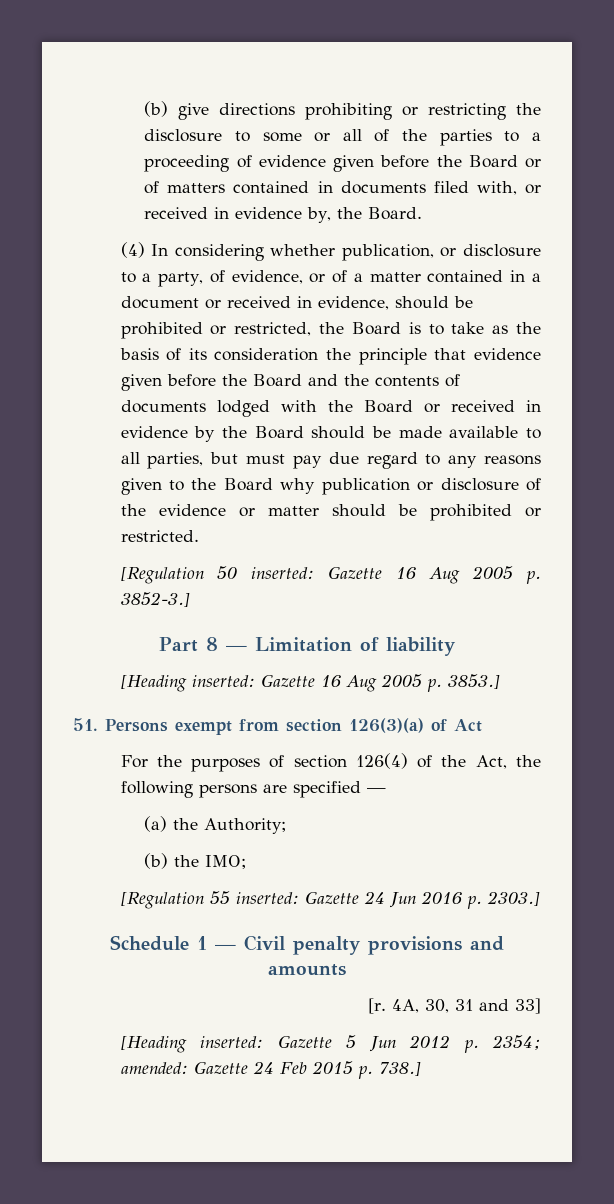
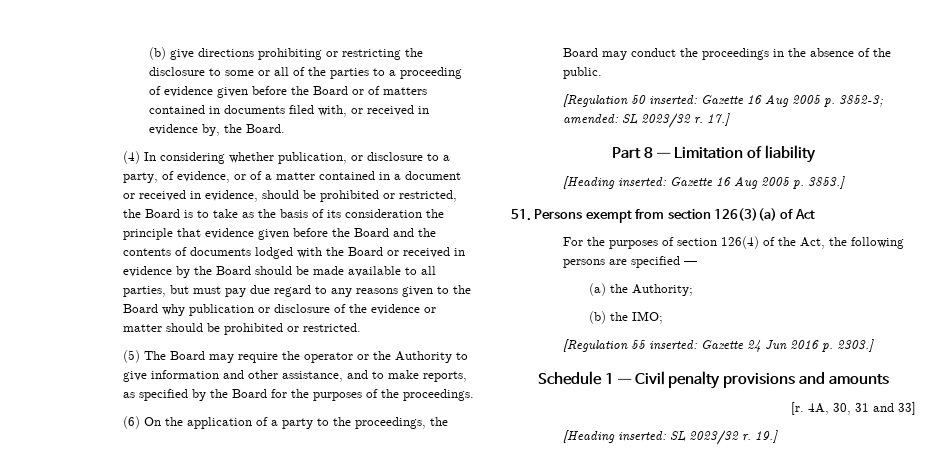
+ (5) The Board may require the operator or the Authority to give information and other assistance, and to make reports, as specified by the Board for the purposes of the proceedings.
+ (6) On the application of a party to the proceedings, the Board may conduct the proceedings in the absence of the public.
- [Regulation 50 inserted: Gazette 16 Aug 2005 p. 3852-3.]
+ [Regulation 50 inserted: Gazette 16 Aug 2005 p. 3852-3; amended: SL 2023/32 r. 17.]
- [Heading inserted: Gazette 5 Jun 2012 p. 2354; amended: Gazette 24 Feb 2015 p. 738.]
+ [Heading inserted: SL 2023/32 r. 19.]

